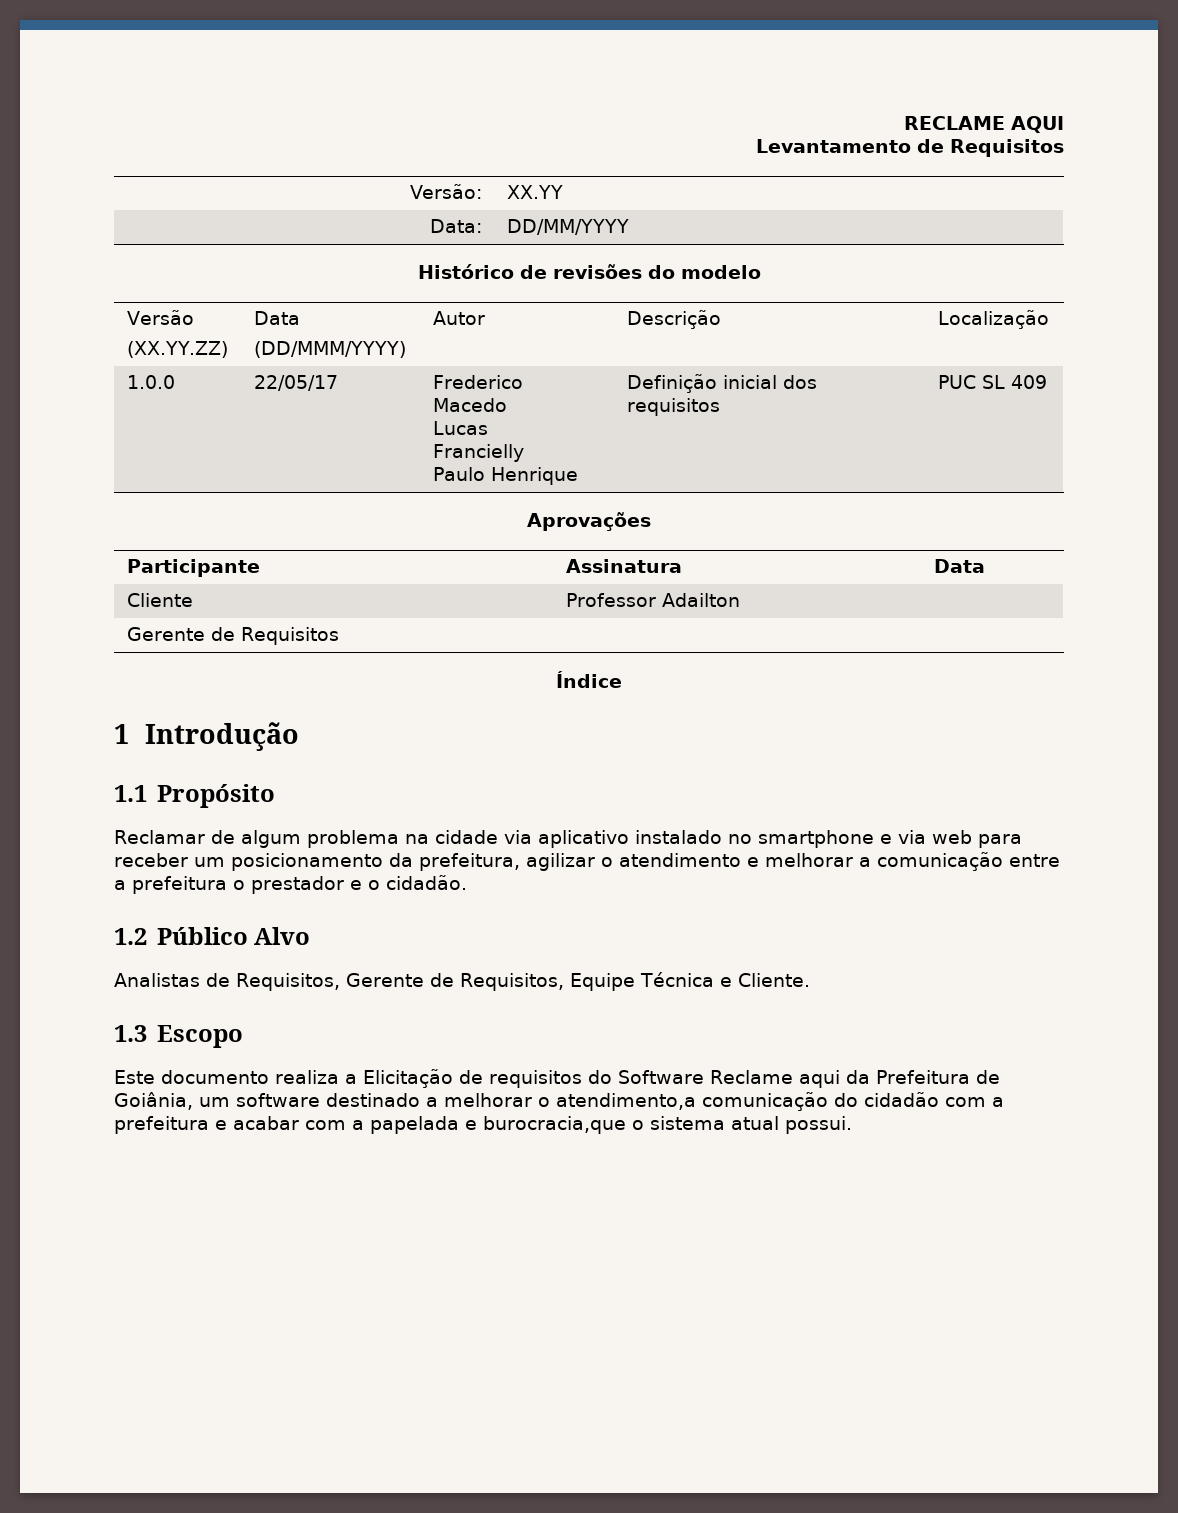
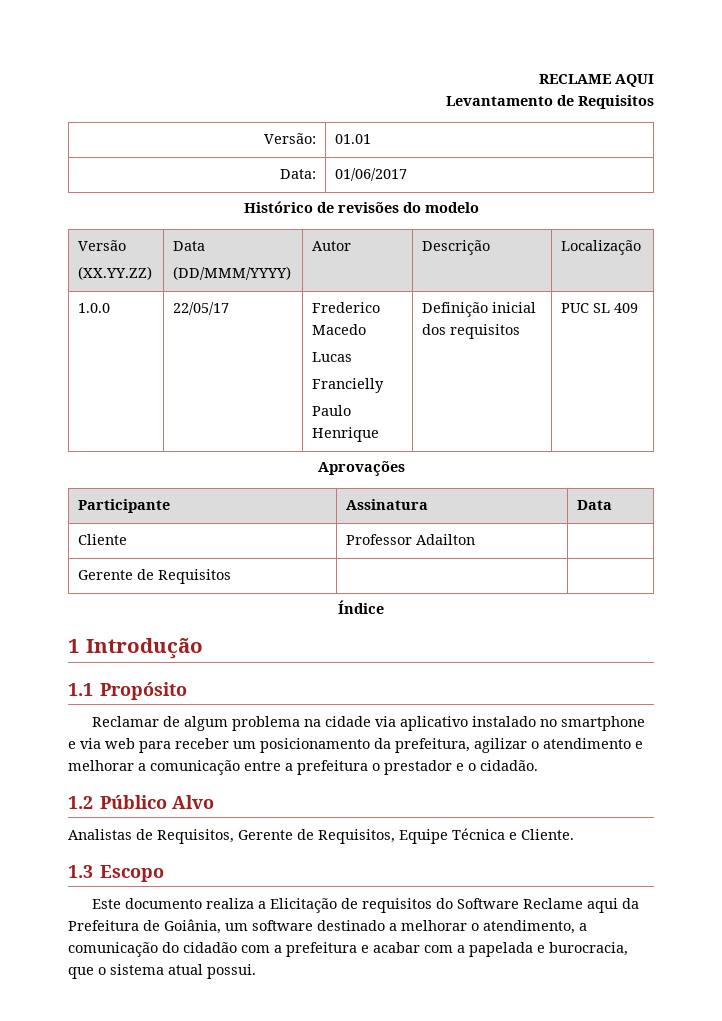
- Versão: | XX.YY
+ Versão: | 01.01
- Data: | DD/MM/YYYY
+ Data: | 01/06/2017
- Este documento realiza a Elicitação de requisitos do Software Reclame aqui da Prefeitura de Goiânia, um software destinado a melhorar o atendimento,a comunicação do cidadão com a prefeitura e acabar com a papelada e burocracia,que o sistema atual possui.
+ Este documento realiza a Elicitação de requisitos do Software Reclame aqui da Prefeitura de Goiânia, um software destinado a melhorar o atendimento, a comunicação do cidadão com a prefeitura e acabar com a papelada e burocracia, que o sistema atual possui.

